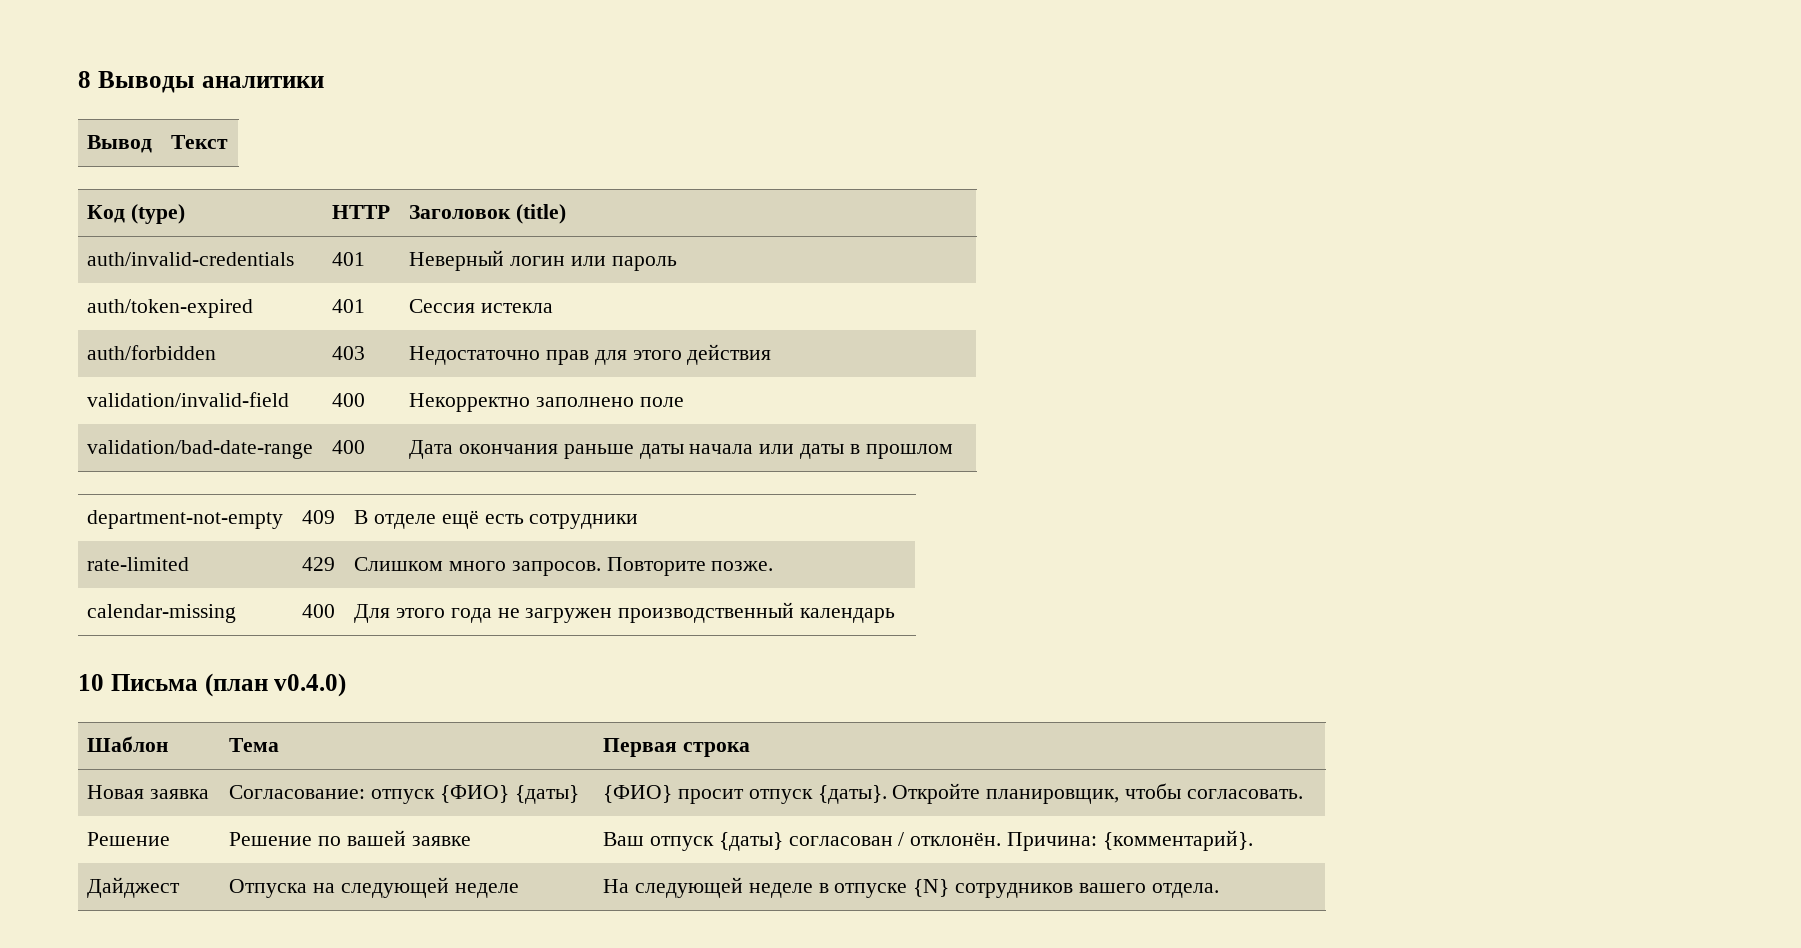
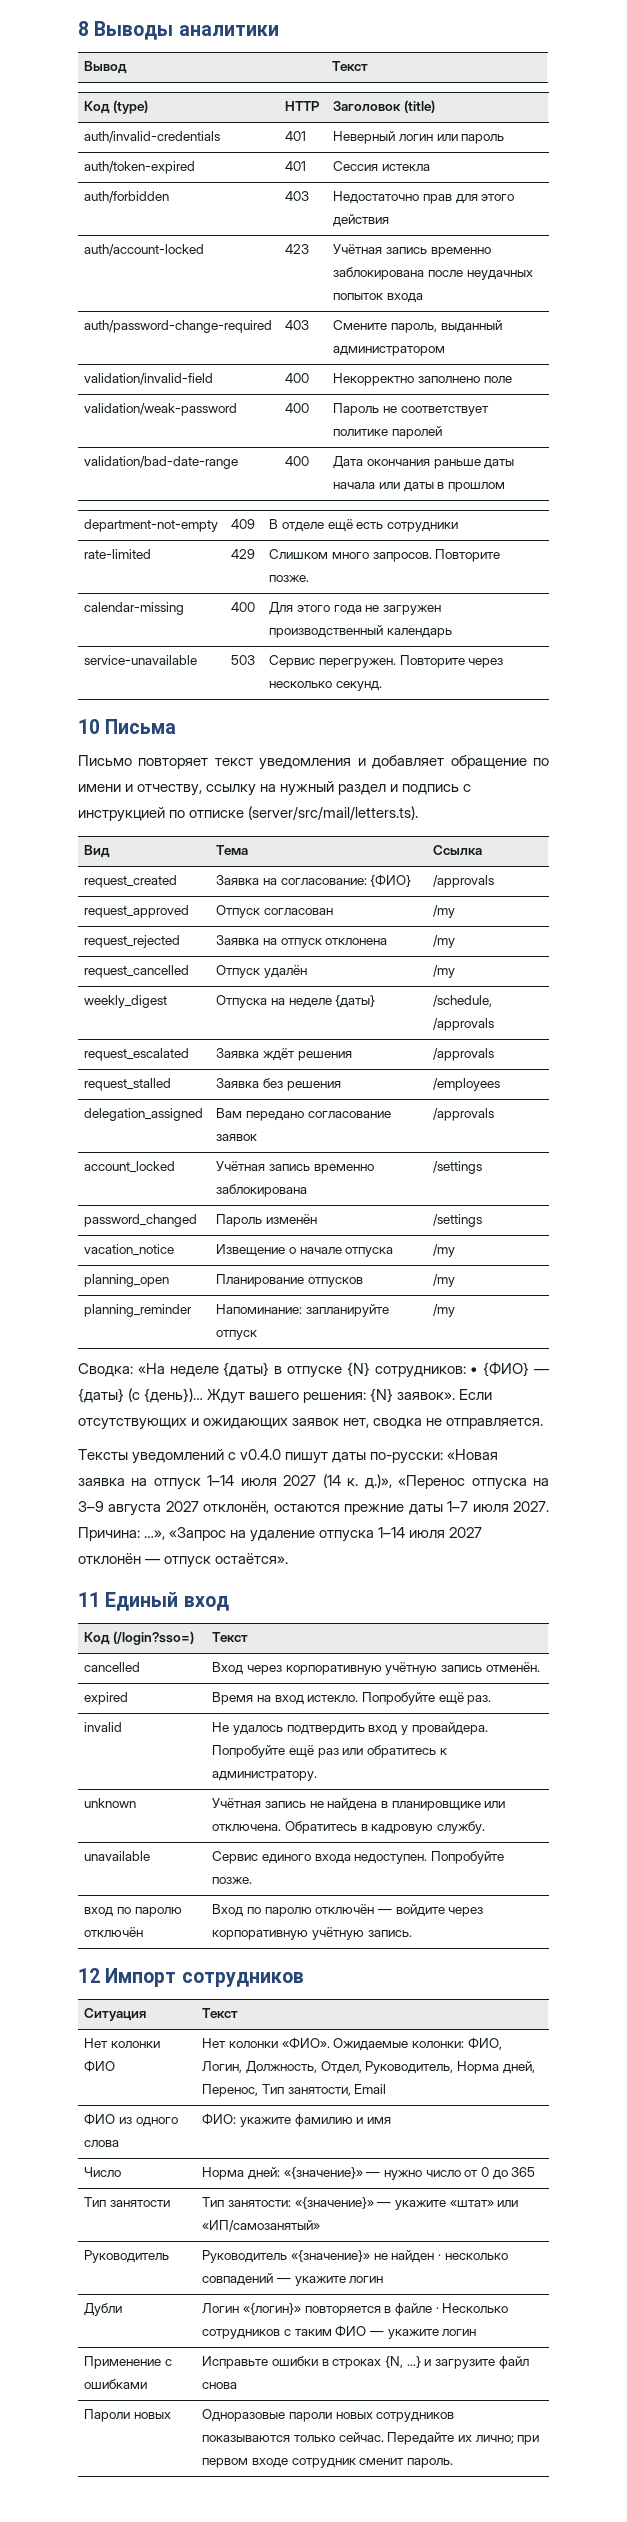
+ auth/account-locked | 423 | Учётная запись временно заблокирована после неудачных попыток входа
+ auth/password-change-required | 403 | Смените пароль, выданный администратором
+ validation/weak-password | 400 | Пароль не соответствует политике паролей
- 10 Письма (план v0.4.0)
- Шаблон | Тема | Первая строка
- Новая заявка | Согласование: отпуск {ФИО} {даты} | {ФИО} просит отпуск {даты}. Откройте планировщик, чтобы согласовать.
- Решение | Решение по вашей заявке | Ваш отпуск {даты} согласован / отклонён. Причина: {комментарий}.
- Дайджест | Отпуска на следующей неделе | На следующей неделе в отпуске {N} сотрудников вашего отдела.
+ service-unavailable | 503 | Сервис перегружен. Повторите через несколько секунд.
+ 10 Письма
+ Письмо повторяет текст уведомления и добавляет обращение по имени и отчеству, ссылку на нужный раздел и подпись с инструкцией по отписке (server/src/mail/letters.ts).
+ Вид | Тема | Ссылка
+ request_created | Заявка на согласование: {ФИО} | /approvals
+ request_approved | Отпуск согласован | /my
+ request_rejected | Заявка на отпуск отклонена | /my
+ request_cancelled | Отпуск удалён | /my
+ weekly_digest | Отпуска на неделе {даты} | /schedule, /approvals
+ request_escalated | Заявка ждёт решения | /approvals
+ request_stalled | Заявка без решения | /employees
+ delegation_assigned | Вам передано согласование заявок | /approvals
+ account_locked | Учётная запись временно заблокирована | /settings
+ password_changed | Пароль изменён | /settings
+ vacation_notice | Извещение о начале отпуска | /my
+ planning_open | Планирование отпусков | /my
+ planning_reminder | Напоминание: запланируйте отпуск | /my
+ Сводка: «На неделе {даты} в отпуске {N} сотрудников: • {ФИО} — {даты} (с {день})… Ждут вашего решения: {N} заявок». Если отсутствующих и ожидающих заявок нет, сводка не отправляется.
+ Тексты уведомлений с v0.4.0 пишут даты по-русски: «Новая заявка на отпуск 1–14 июля 2027 (14 к. д.)», «Перенос отпуска на 3–9 августа 2027 отклонён, остаются прежние даты 1–7 июля 2027. Причина: …», «Запрос на удаление отпуска 1–14 июля 2027 отклонён — отпуск остаётся».
+ 11 Единый вход
+ Код (/login?sso=) | Текст
+ cancelled | Вход через корпоративную учётную запись отменён.
+ expired | Время на вход истекло. Попробуйте ещё раз.
+ invalid | Не удалось подтвердить вход у провайдера. Попробуйте ещё раз или обратитесь к администратору.
+ unknown | Учётная запись не найдена в планировщике или отключена. Обратитесь в кадровую службу.
+ unavailable | Сервис единого входа недоступен. Попробуйте позже.
+ вход по паролю отключён | Вход по паролю отключён — войдите через корпоративную учётную запись.
+ 12 Импорт сотрудников
+ Ситуация | Текст
+ Нет колонки ФИО | Нет колонки «ФИО». Ожидаемые колонки: ФИО, Логин, Должность, Отдел, Руководитель, Норма дней, Перенос, Тип занятости, Email
+ ФИО из одного слова | ФИО: укажите фамилию и имя
+ Число | Норма дней: «{значение}» — нужно число от 0 до 365
+ Тип занятости | Тип занятости: «{значение}» — укажите «штат» или «ИП/самозанятый»
+ Руководитель | Руководитель «{значение}» не найден · несколько совпадений — укажите логин
+ Дубли | Логин «{логин}» повторяется в файле · Несколько сотрудников с таким ФИО — укажите логин
+ Применение с ошибками | Исправьте ошибки в строках {N, …} и загрузите файл снова
+ Пароли новых | Одноразовые пароли новых сотрудников показываются только сейчас. Передайте их лично; при первом входе сотрудник сменит пароль.

